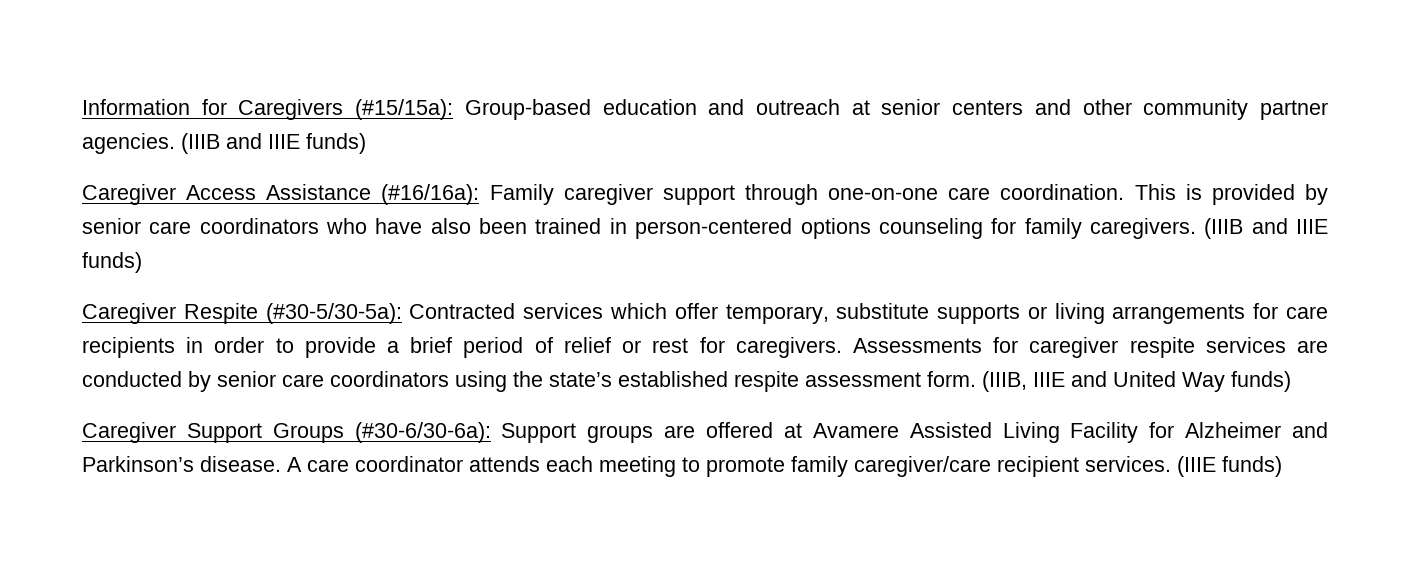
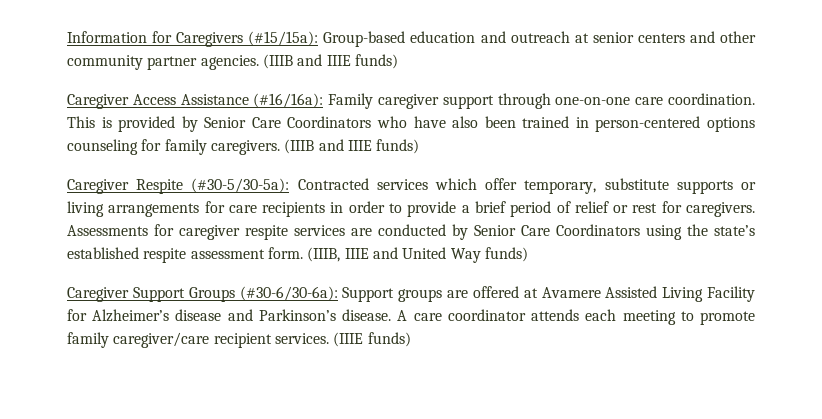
- This is provided by senior care coordinators who have also been trained in person-centered options counseling for family caregivers.
+ This is provided by Senior Care Coordinators who have also been trained in person-centered options counseling for family caregivers.
- Assessments for caregiver respite services are conducted by senior care coordinators using the state’s established respite assessment form.
+ Assessments for caregiver respite services are conducted by Senior Care Coordinators using the state’s established respite assessment form.
- Caregiver Support Groups (#30-6/30-6a): Support groups are offered at Avamere Assisted Living Facility for Alzheimer and Parkinson’s disease.
+ Caregiver Support Groups (#30-6/30-6a): Support groups are offered at Avamere Assisted Living Facility for Alzheimer’s disease and Parkinson’s disease.

